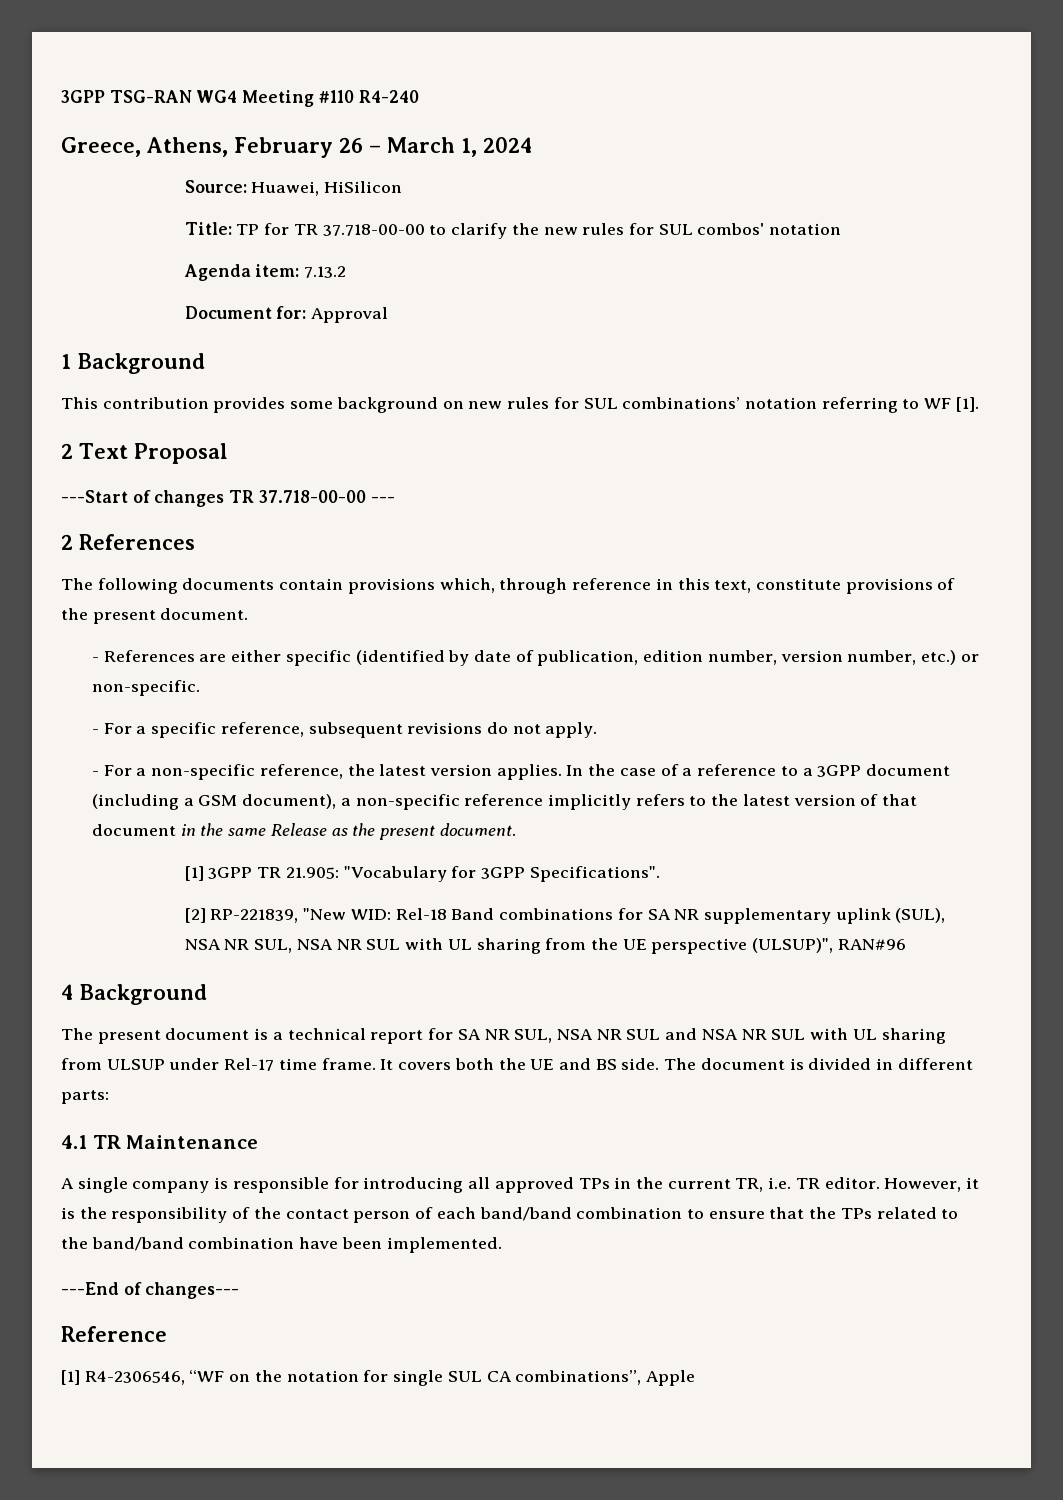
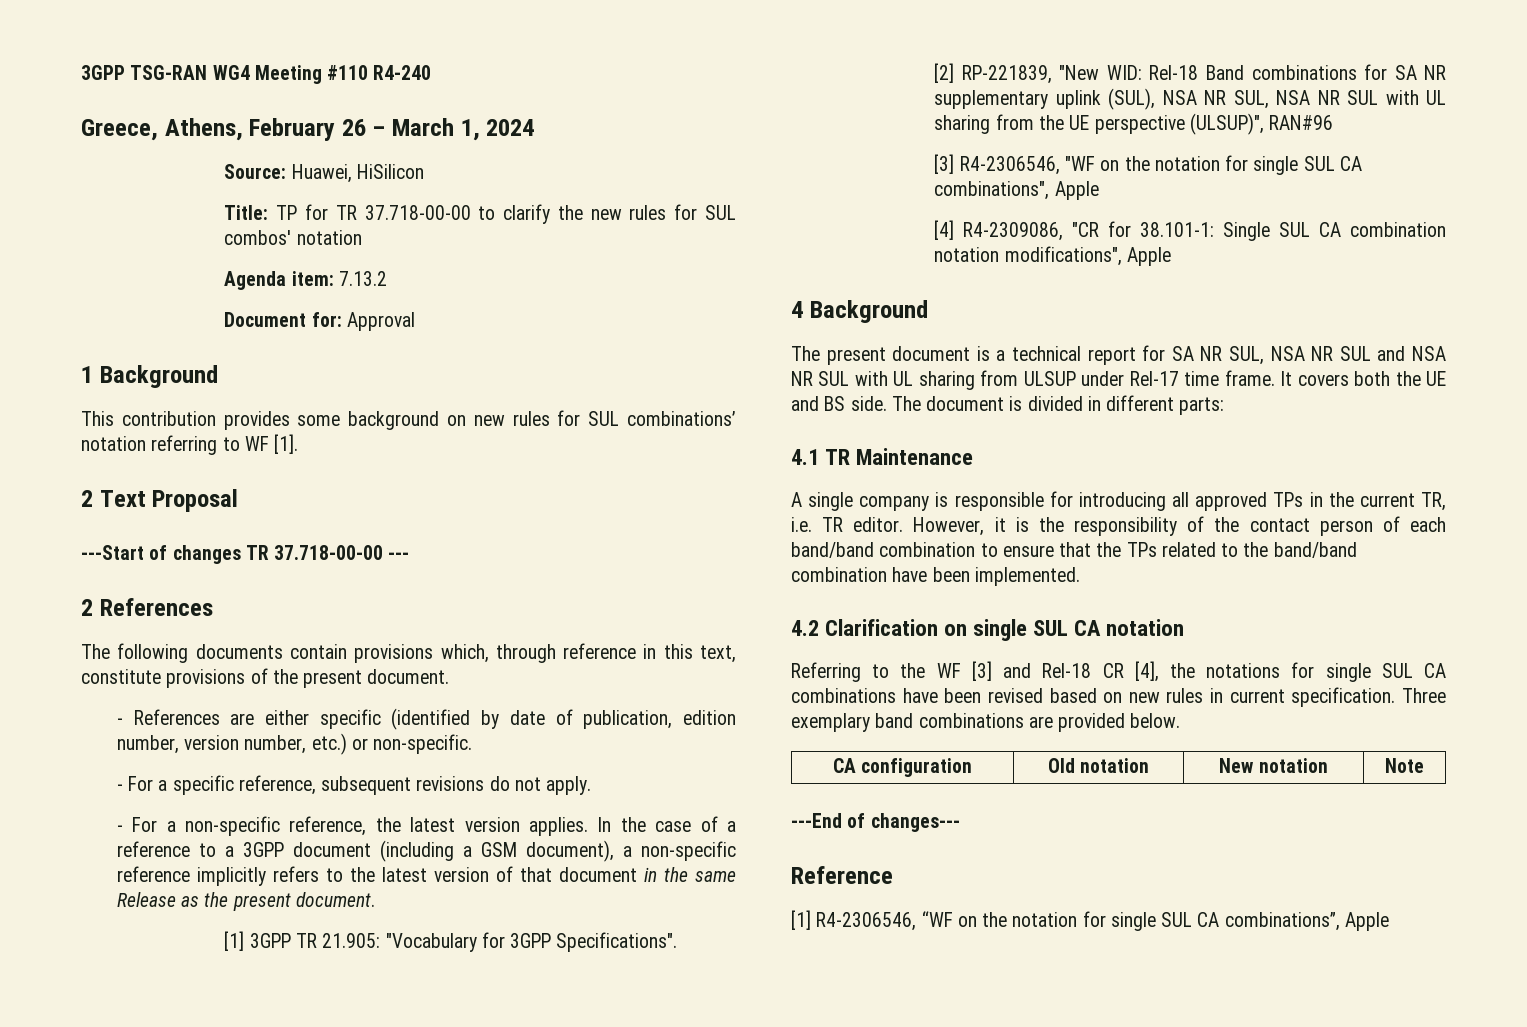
+ [3] R4-2306546, "WF on the notation for single SUL CA combinations", Apple
+ [4] R4-2309086, "CR for 38.101-1: Single SUL CA combination notation modifications", Apple
+ 4.2 Clarification on single SUL CA notation
+ Referring to the WF [3] and Rel-18 CR [4], the notations for single SUL CA combinations have been revised based on new rules in current specification. Three exemplary band combinations are provided below.
+ CA configuration | Old notation | New notation | Note

